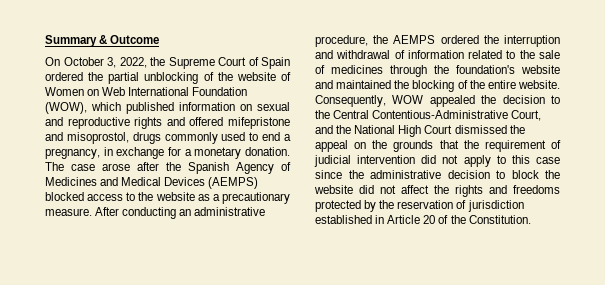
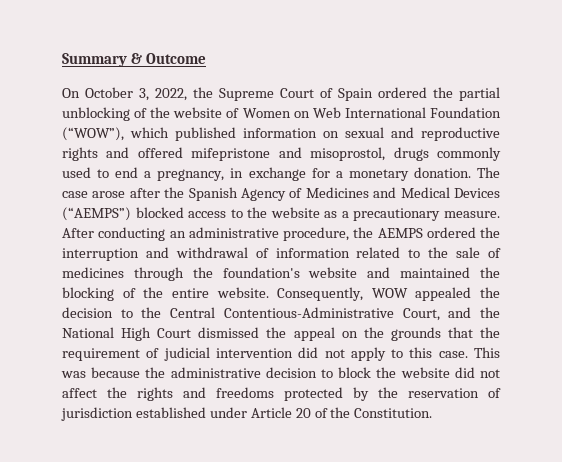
- On October 3, 2022, the Supreme Court of Spain ordered the partial unblocking of the website of Women on Web International Foundation (WOW), which published information on sexual and reproductive rights and offered mifepristone and misoprostol, drugs commonly used to end a pregnancy, in exchange for a monetary donation.
+ On October 3, 2022, the Supreme Court of Spain ordered the partial unblocking of the website of Women on Web International Foundation (“WOW”), which published information on sexual and reproductive rights and offered mifepristone and misoprostol, drugs commonly used to end a pregnancy, in exchange for a monetary donation.
- The case arose after the Spanish Agency of Medicines and Medical Devices (AEMPS) blocked access to the website as a precautionary measure.
+ The case arose after the Spanish Agency of Medicines and Medical Devices (“AEMPS”) blocked access to the website as a precautionary measure.
- Consequently, WOW appealed the decision to the Central Contentious-Administrative Court, and the National High Court dismissed the appeal on the grounds that the requirement of judicial intervention did not apply to this case since the administrative decision to block the website did not affect the rights and freedoms protected by the reservation of jurisdiction established in Article 20 of the Constitution.
+ Consequently, WOW appealed the decision to the Central Contentious-Administrative Court, and the National High Court dismissed the appeal on the grounds that the requirement of judicial intervention did not apply to this case. This was because the administrative decision to block the website did not affect the rights and freedoms protected by the reservation of jurisdiction established under Article 20 of the Constitution.

